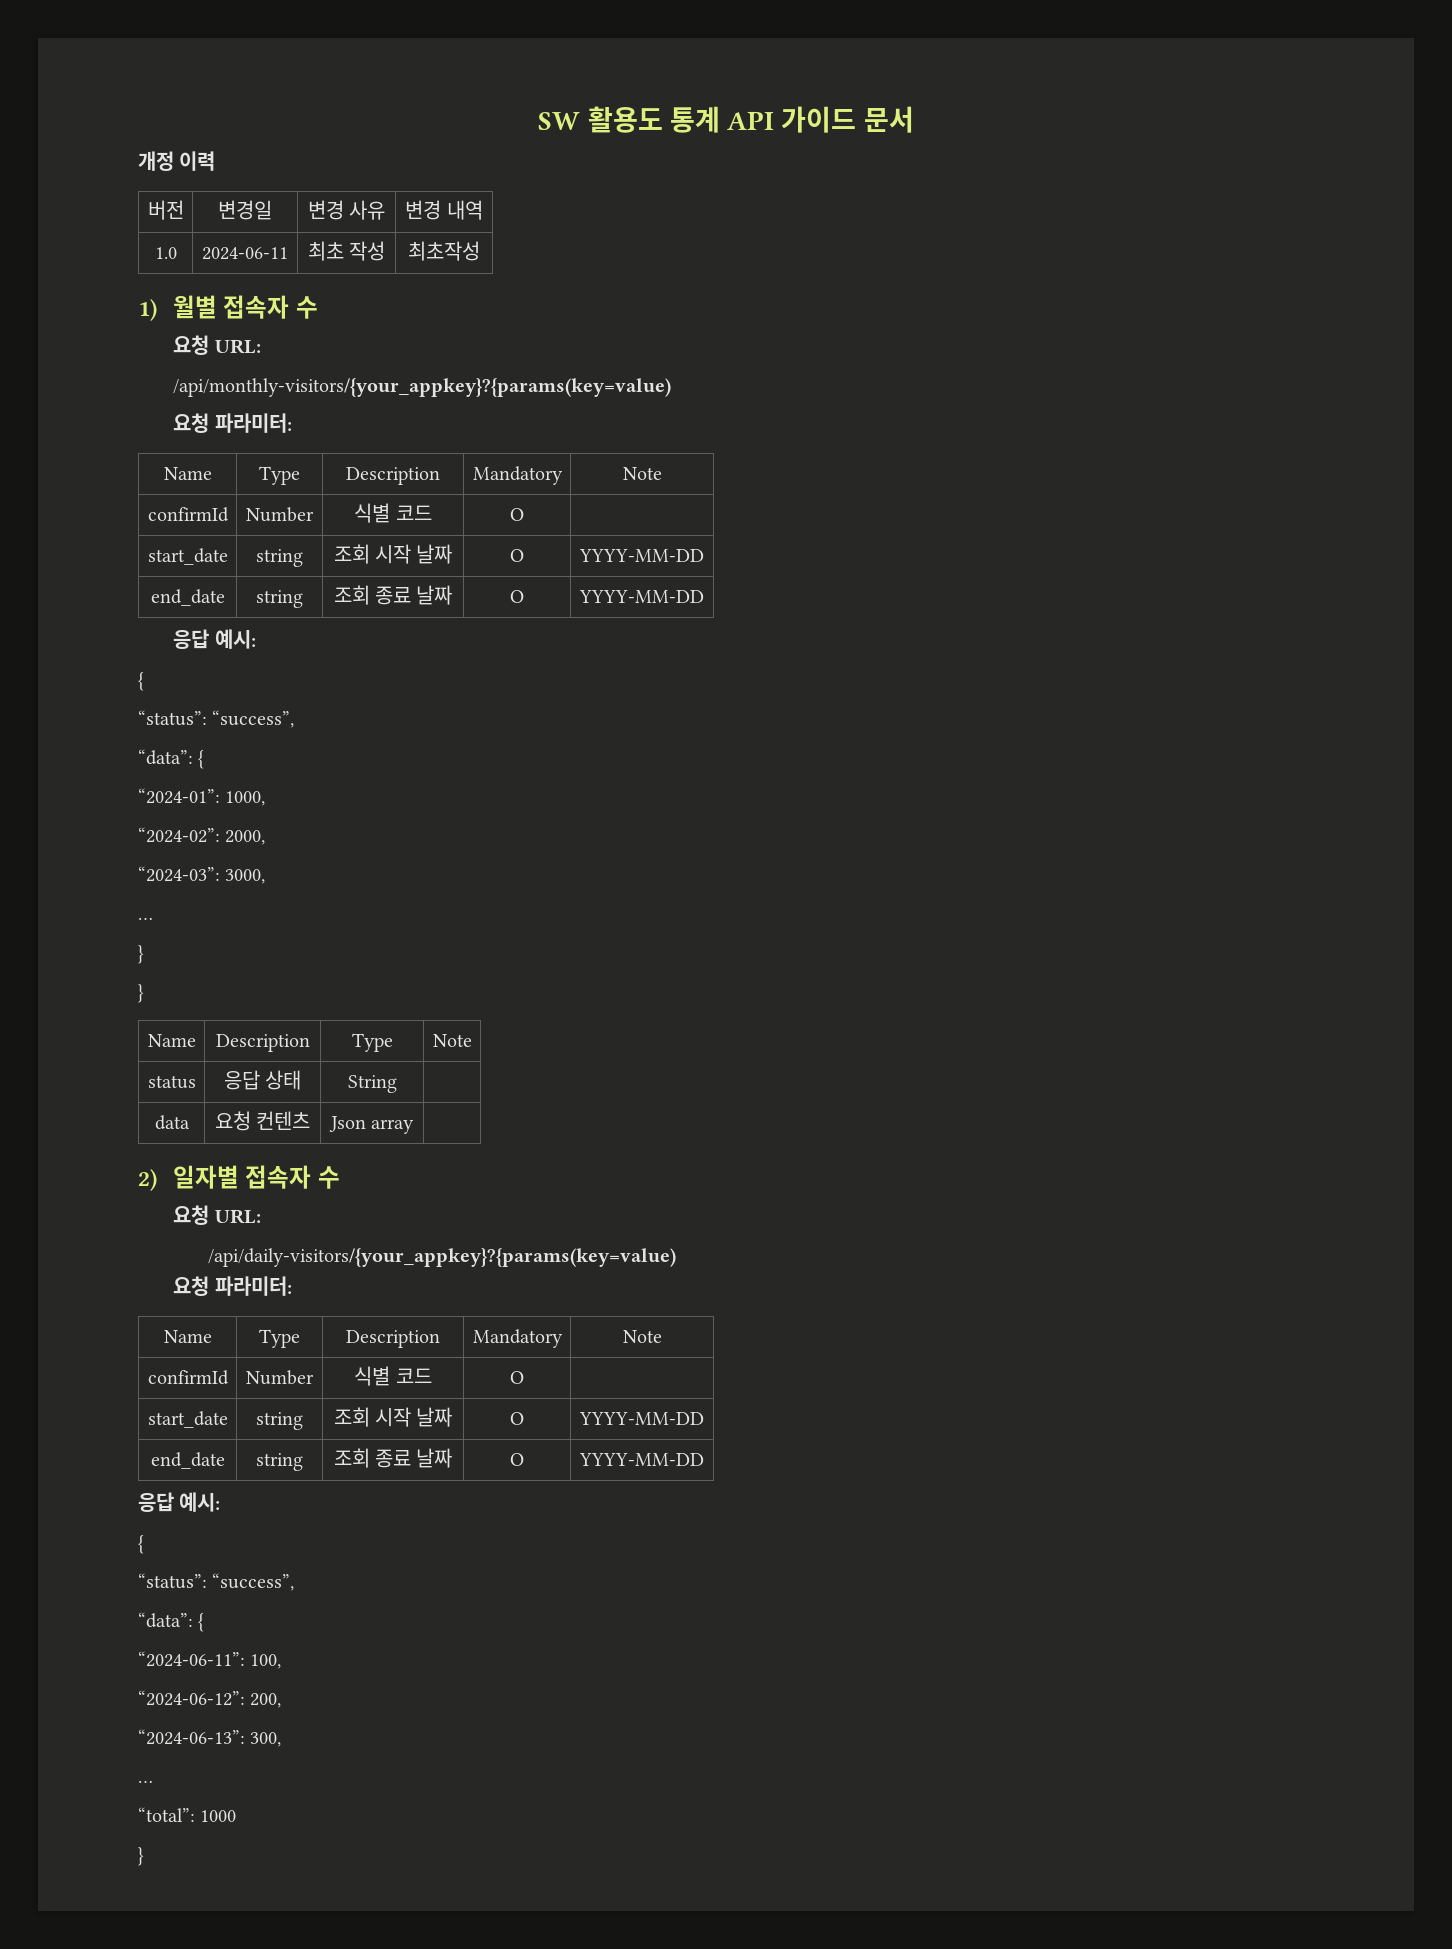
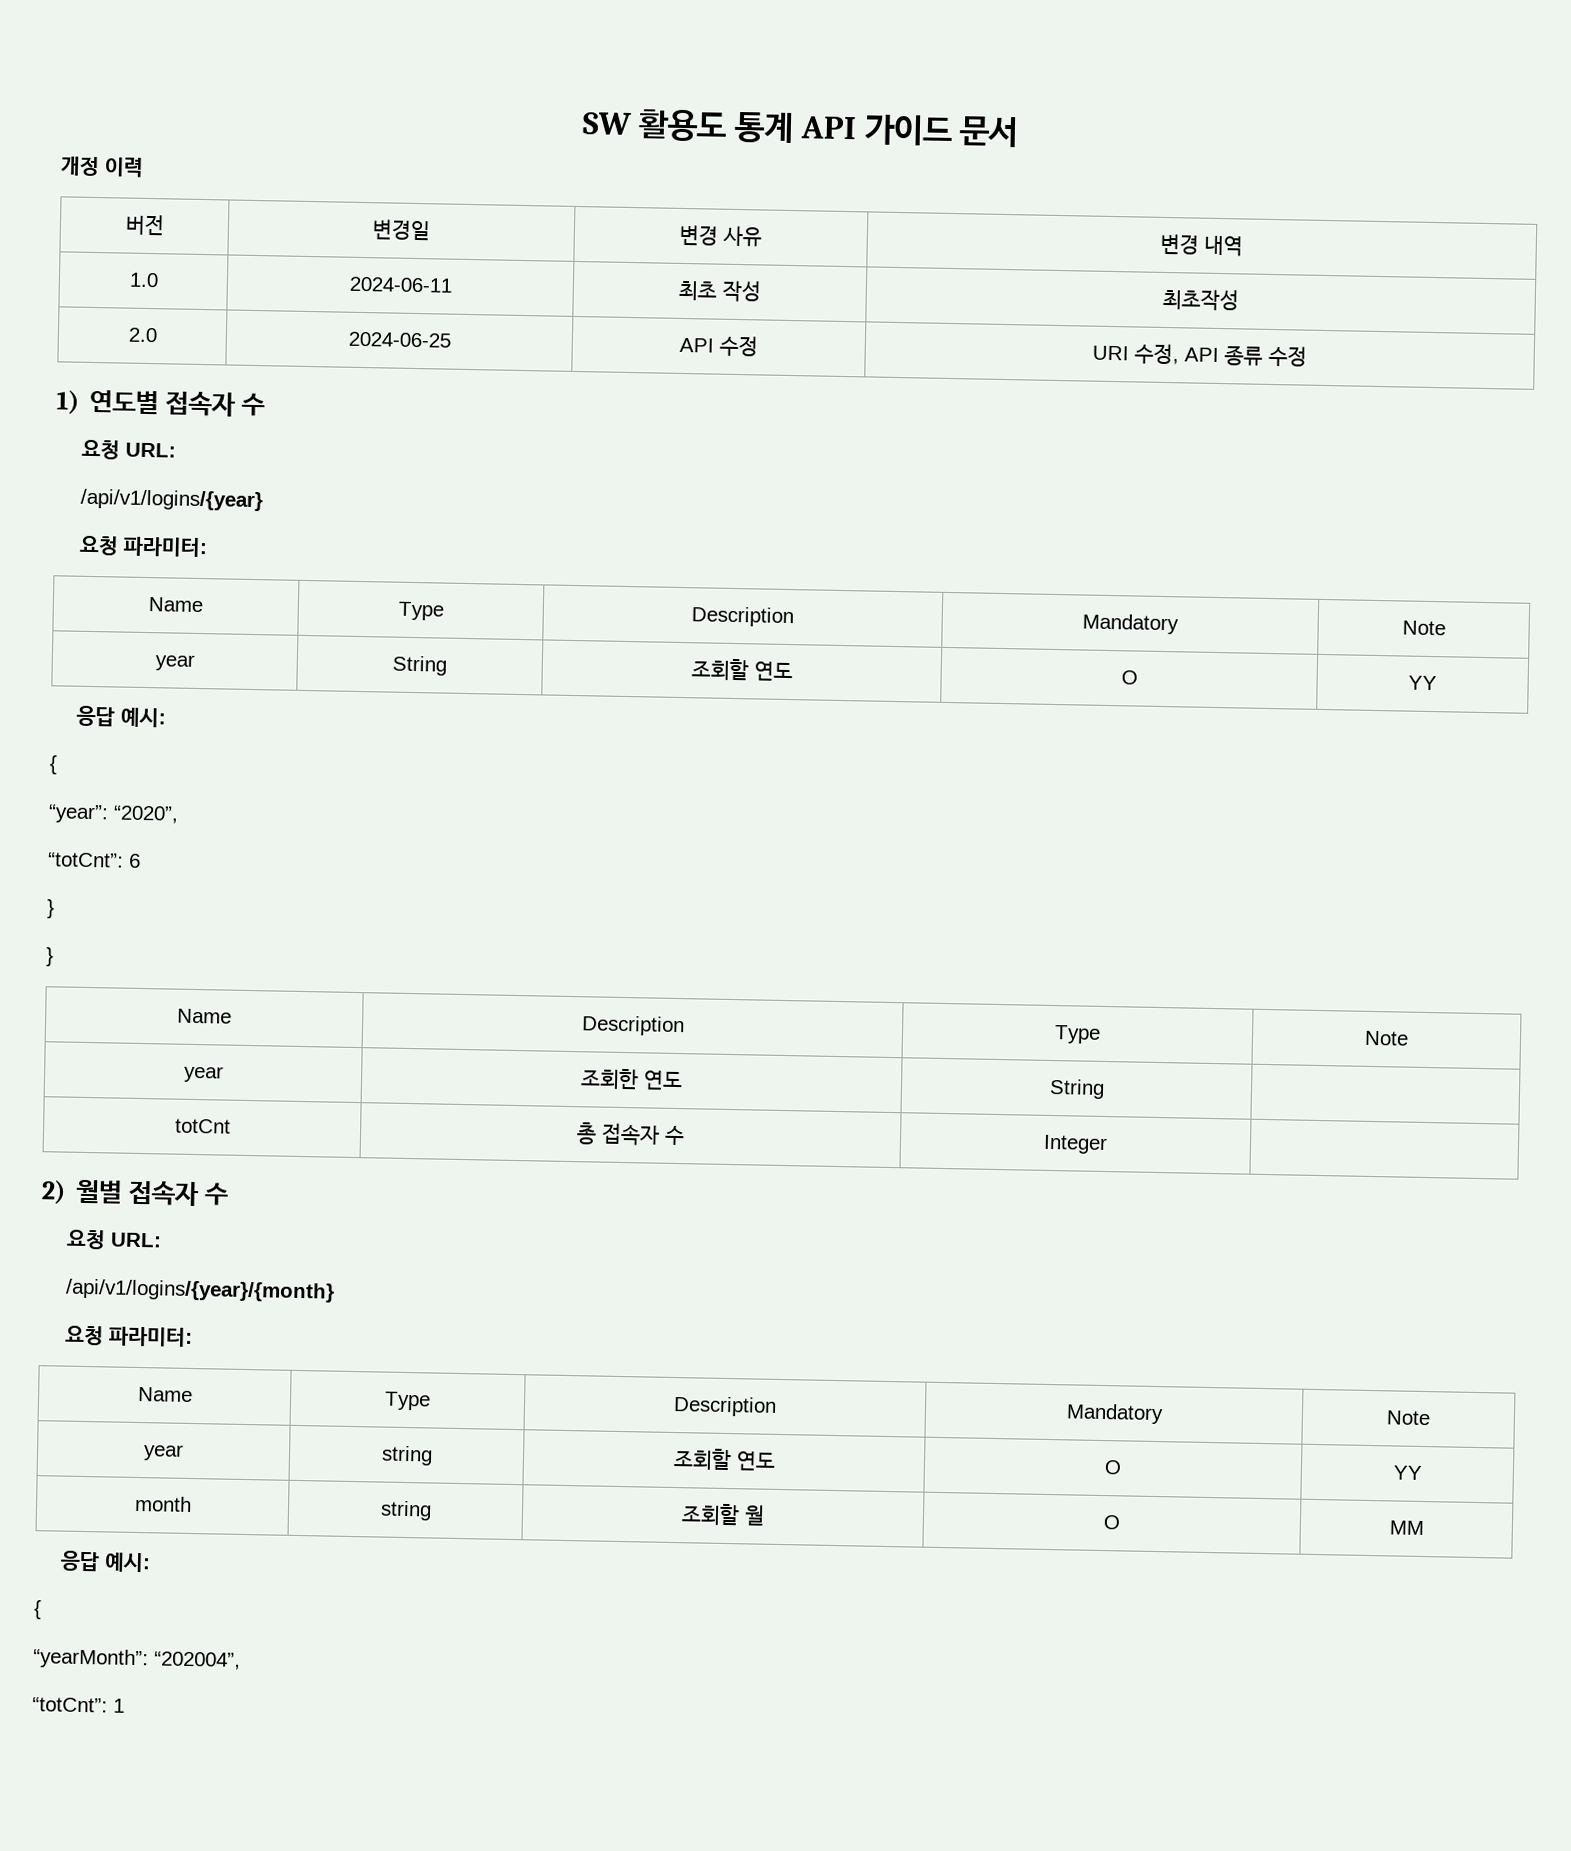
+ 2.0 | 2024-06-25 | API 수정 | URI 수정, API 종류 수정
- 1) 월별 접속자 수
+ 1) 연도별 접속자 수
  요청 URL:
- /api/monthly-visitors/{your_appkey}?{params(key=value)
+ /api/v1/logins/{year}
  요청 파라미터:
  Name | Type | Description | Mandatory | Note
- confirmId | Number | 식별 코드 | O |
- start_date | string | 조회 시작 날짜 | O | YYYY-MM-DD
- end_date | string | 조회 종료 날짜 | O | YYYY-MM-DD
+ year | String | 조회할 연도 | O | YY
  응답 예시:
  {
- “status”: “success”,
- “data”: {
- “2024-01”: 1000,
- “2024-02”: 2000,
- “2024-03”: 3000,
- …
+ “year”: “2020”,
+ “totCnt”: 6
- status | 응답 상태 | String |
- data | 요청 컨텐츠 | Json array |
+ year | 조회한 연도 | String |
+ totCnt | 총 접속자 수 | Integer |
- 2) 일자별 접속자 수
+ 2) 월별 접속자 수
  요청 URL:
- /api/daily-visitors/{your_appkey}?{params(key=value)
+ /api/v1/logins/{year}/{month}
  요청 파라미터:
  Name | Type | Description | Mandatory | Note
- confirmId | Number | 식별 코드 | O |
- start_date | string | 조회 시작 날짜 | O | YYYY-MM-DD
- end_date | string | 조회 종료 날짜 | O | YYYY-MM-DD
+ year | string | 조회할 연도 | O | YY
+ month | string | 조회할 월 | O | MM
  응답 예시:
  {
- “status”: “success”,
- “data”: {
- “2024-06-11”: 100,
- “2024-06-12”: 200,
- “2024-06-13”: 300,
- …
- “total”: 1000
- }
+ “yearMonth”: “202004”,
+ “totCnt”: 1

